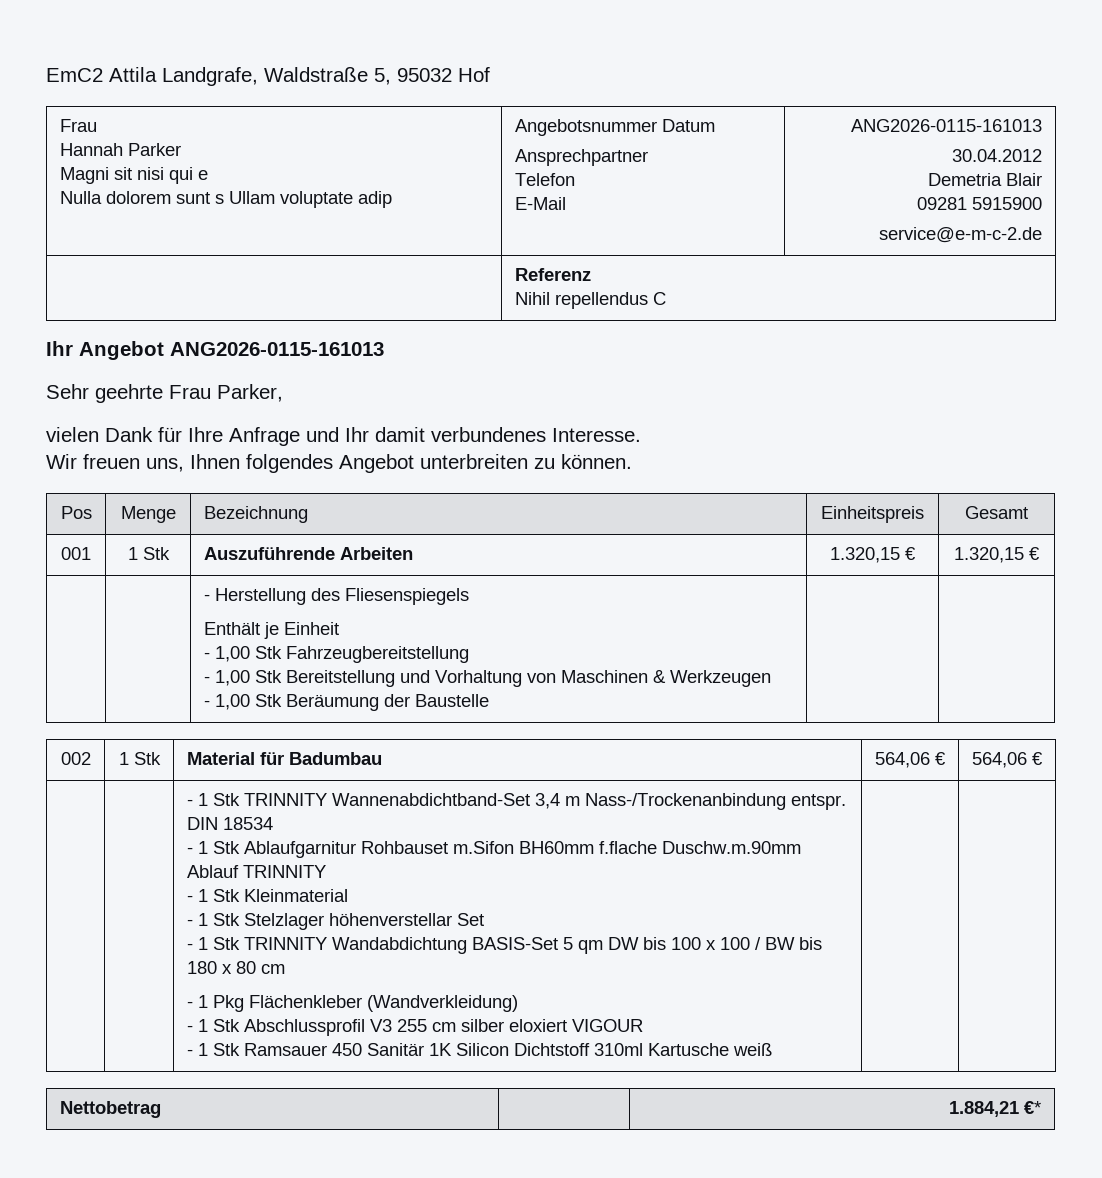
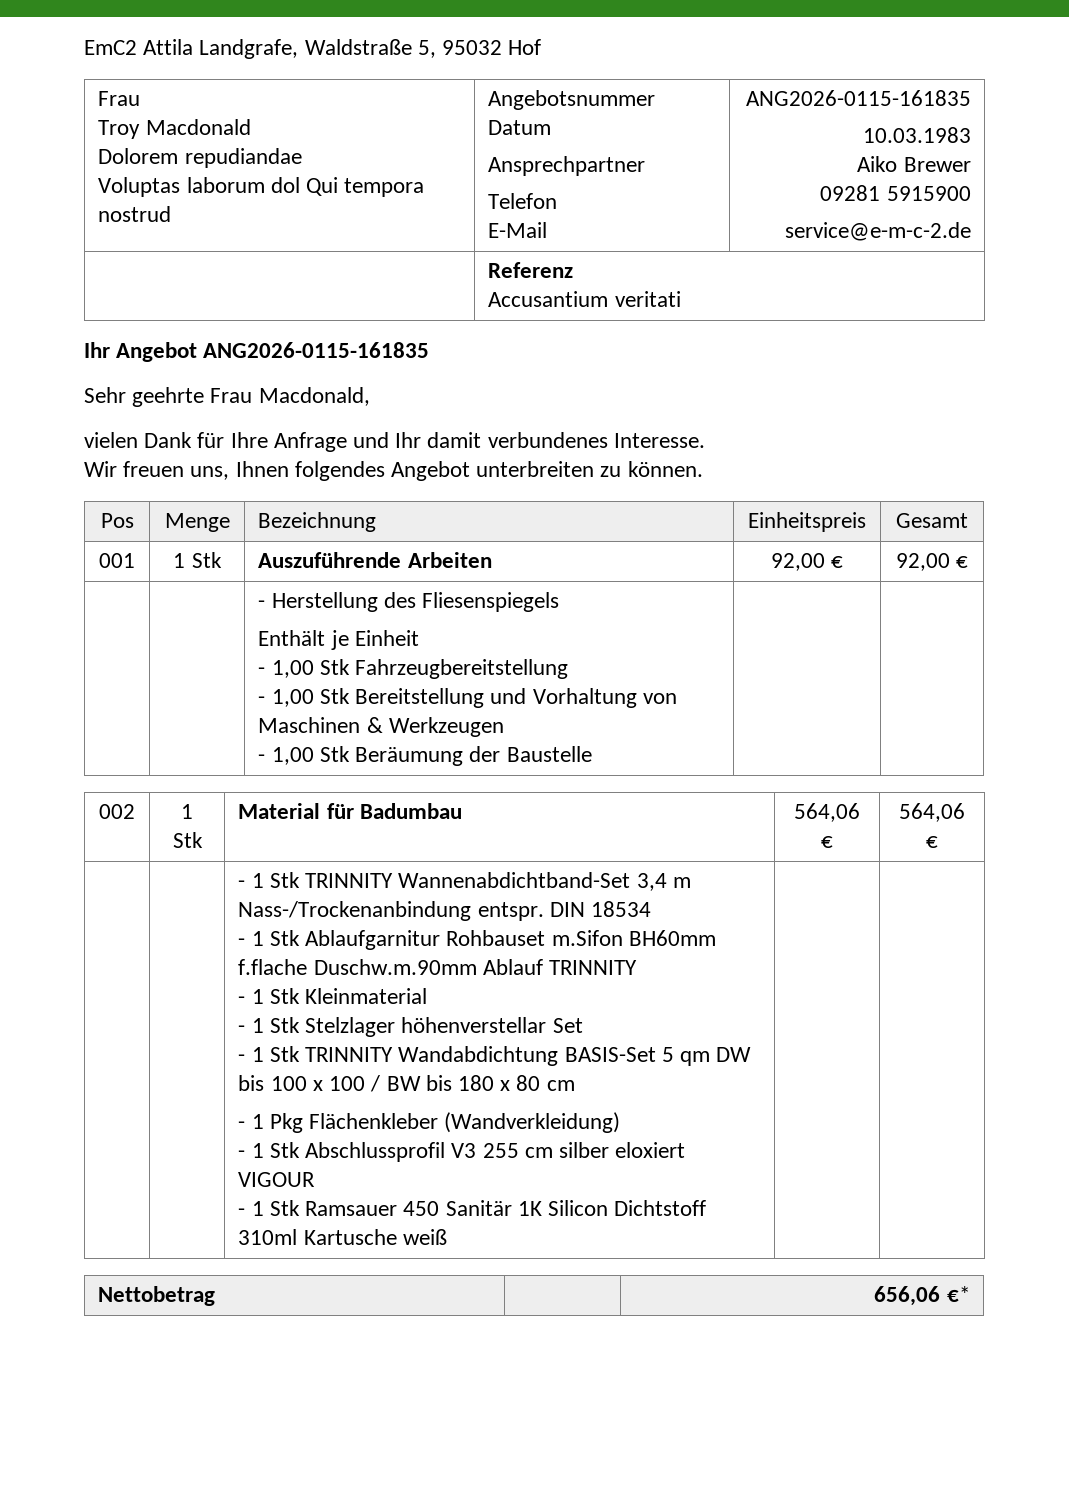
  EmC2 Attila Landgrafe, Waldstraße 5, 95032 Hof
  Frau
- Hannah Parker
- Magni sit nisi qui e
- Nulla dolorem sunt s Ullam voluptate adip | Angebotsnummer Datum
+ Troy Macdonald
+ Dolorem repudiandae
+ Voluptas laborum dol Qui tempora nostrud | Angebotsnummer Datum
  Ansprechpartner
  Telefon
- E-Mail | ANG2026-0115-161013
- 30.04.2012
- Demetria Blair
+ E-Mail | ANG2026-0115-161835
+ 10.03.1983
+ Aiko Brewer
  | Referenz
- Nihil repellendus C
+ Accusantium veritati
- Ihr Angebot ANG2026-0115-161013
+ Ihr Angebot ANG2026-0115-161835
- Sehr geehrte Frau Parker,
+ Sehr geehrte Frau Macdonald,
- 001 | 1 Stk | Auszuführende Arbeiten | 1.320,15 € | 1.320,15 €
+ 001 | 1 Stk | Auszuführende Arbeiten | 92,00 € | 92,00 €
- Nettobetrag | | 1.884,21 €*
+ Nettobetrag | | 656,06 €*

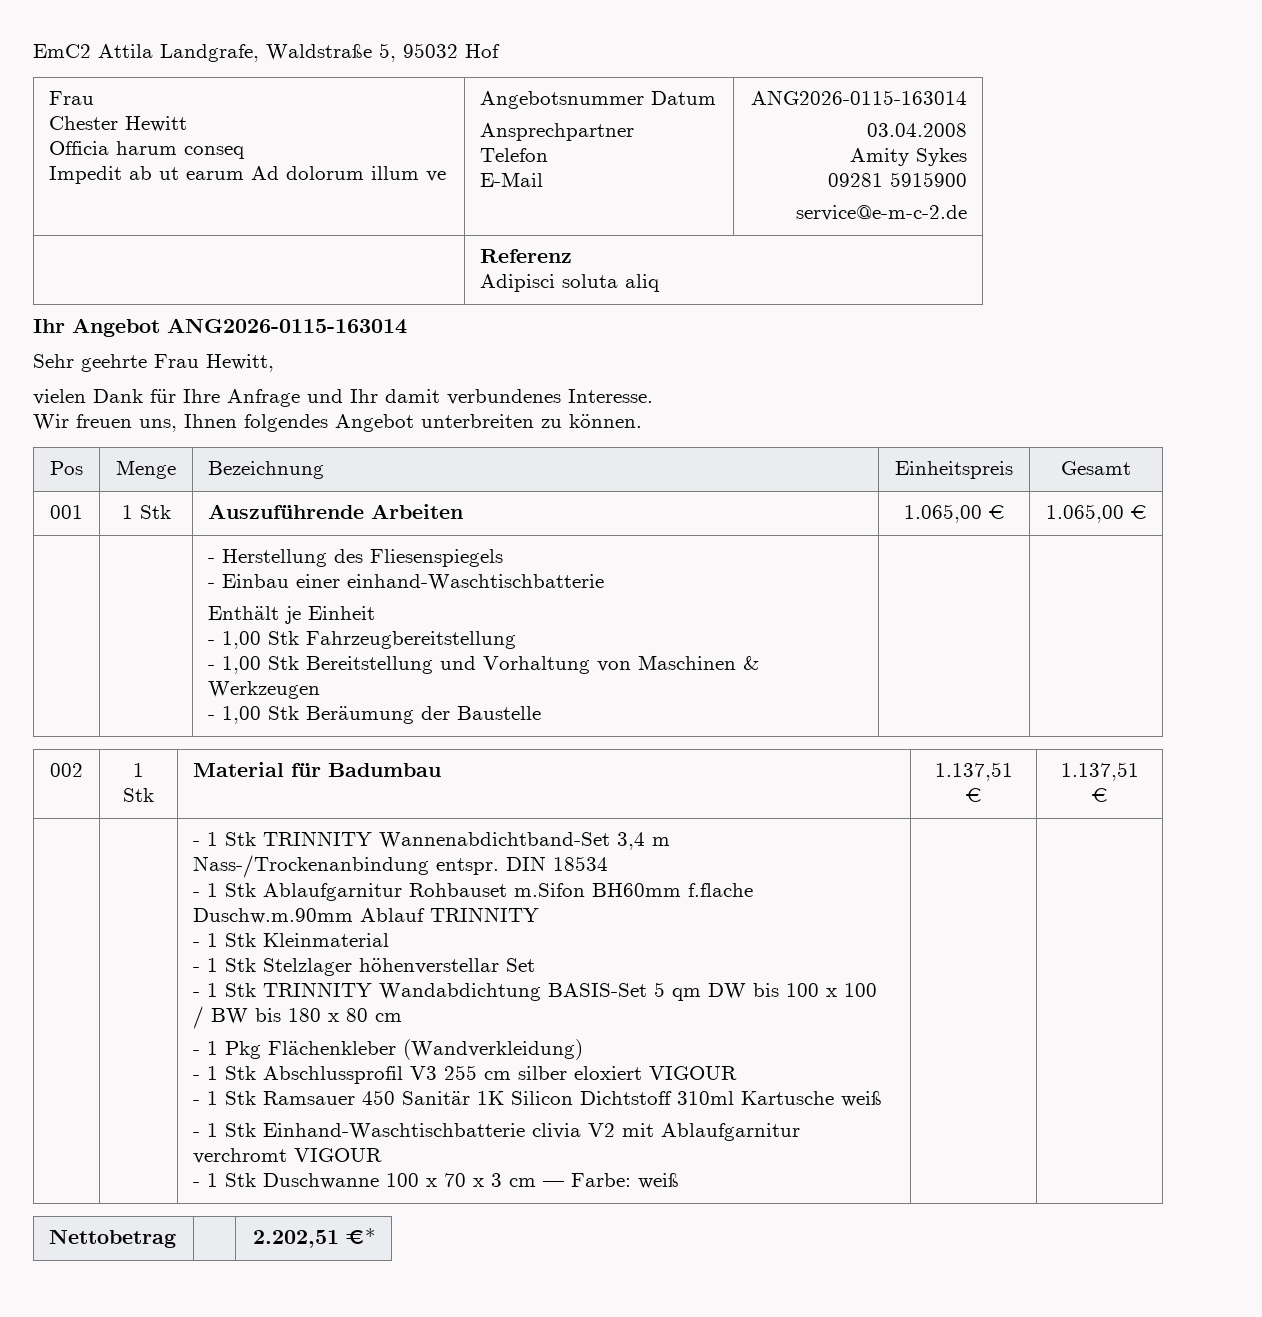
  EmC2 Attila Landgrafe, Waldstraße 5, 95032 Hof
  Frau
- Troy Macdonald
- Dolorem repudiandae
- Voluptas laborum dol Qui tempora nostrud | Angebotsnummer Datum
+ Chester Hewitt
+ Officia harum conseq
+ Impedit ab ut earum Ad dolorum illum ve | Angebotsnummer Datum
  Ansprechpartner
  Telefon
- E-Mail | ANG2026-0115-161835
- 10.03.1983
- Aiko Brewer
+ E-Mail | ANG2026-0115-163014
+ 03.04.2008
+ Amity Sykes
  | Referenz
- Accusantium veritati
+ Adipisci soluta aliq
- Ihr Angebot ANG2026-0115-161835
+ Ihr Angebot ANG2026-0115-163014
- Sehr geehrte Frau Macdonald,
+ Sehr geehrte Frau Hewitt,
- 001 | 1 Stk | Auszuführende Arbeiten | 92,00 € | 92,00 €
+ 001 | 1 Stk | Auszuführende Arbeiten | 1.065,00 € | 1.065,00 €
  | | - Herstellung des Fliesenspiegels
+ - Einbau einer einhand-Waschtischbatterie
- 002 | 1 Stk | Material für Badumbau | 564,06 € | 564,06 €
+ 002 | 1 Stk | Material für Badumbau | 1.137,51 € | 1.137,51 €
+ - 1 Stk Einhand-Waschtischbatterie clivia V2 mit Ablaufgarnitur verchromt VIGOUR
+ - 1 Stk Duschwanne 100 x 70 x 3 cm — Farbe: weiß
- Nettobetrag | | 656,06 €*
+ Nettobetrag | | 2.202,51 €*

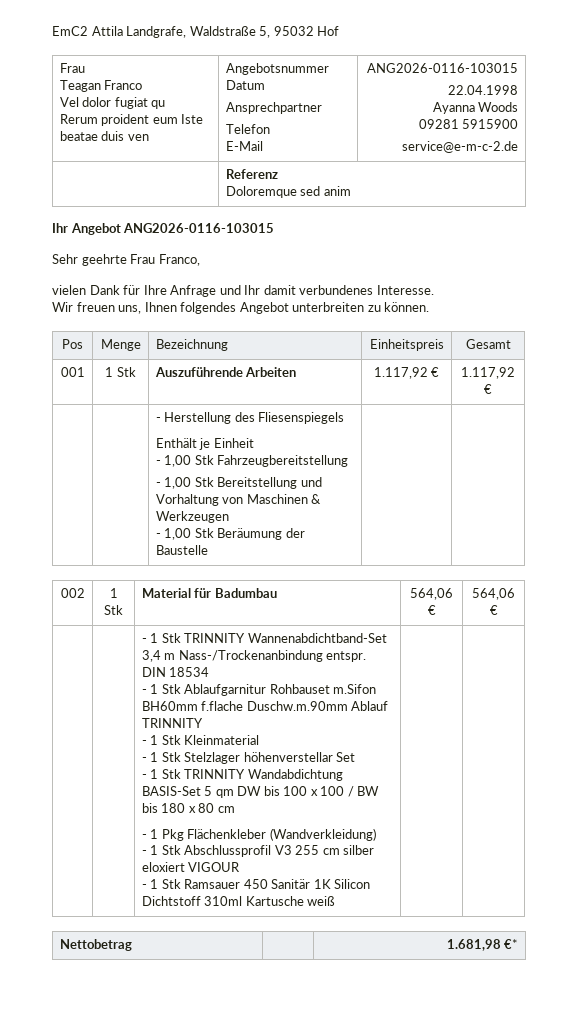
  EmC2 Attila Landgrafe, Waldstraße 5, 95032 Hof
  Frau
- Chester Hewitt
- Officia harum conseq
- Impedit ab ut earum Ad dolorum illum ve | Angebotsnummer Datum
+ Teagan Franco
+ Vel dolor fugiat qu
+ Rerum proident eum Iste beatae duis ven | Angebotsnummer Datum
  Ansprechpartner
  Telefon
- E-Mail | ANG2026-0115-163014
- 03.04.2008
- Amity Sykes
+ E-Mail | ANG2026-0116-103015
+ 22.04.1998
+ Ayanna Woods
  | Referenz
- Adipisci soluta aliq
+ Doloremque sed anim
- Ihr Angebot ANG2026-0115-163014
+ Ihr Angebot ANG2026-0116-103015
- Sehr geehrte Frau Hewitt,
+ Sehr geehrte Frau Franco,
- 001 | 1 Stk | Auszuführende Arbeiten | 1.065,00 € | 1.065,00 €
+ 001 | 1 Stk | Auszuführende Arbeiten | 1.117,92 € | 1.117,92 €
  | | - Herstellung des Fliesenspiegels
- - Einbau einer einhand-Waschtischbatterie
- 002 | 1 Stk | Material für Badumbau | 1.137,51 € | 1.137,51 €
+ 002 | 1 Stk | Material für Badumbau | 564,06 € | 564,06 €
- - 1 Stk Einhand-Waschtischbatterie clivia V2 mit Ablaufgarnitur verchromt VIGOUR
- - 1 Stk Duschwanne 100 x 70 x 3 cm — Farbe: weiß
- Nettobetrag | | 2.202,51 €*
+ Nettobetrag | | 1.681,98 €*

